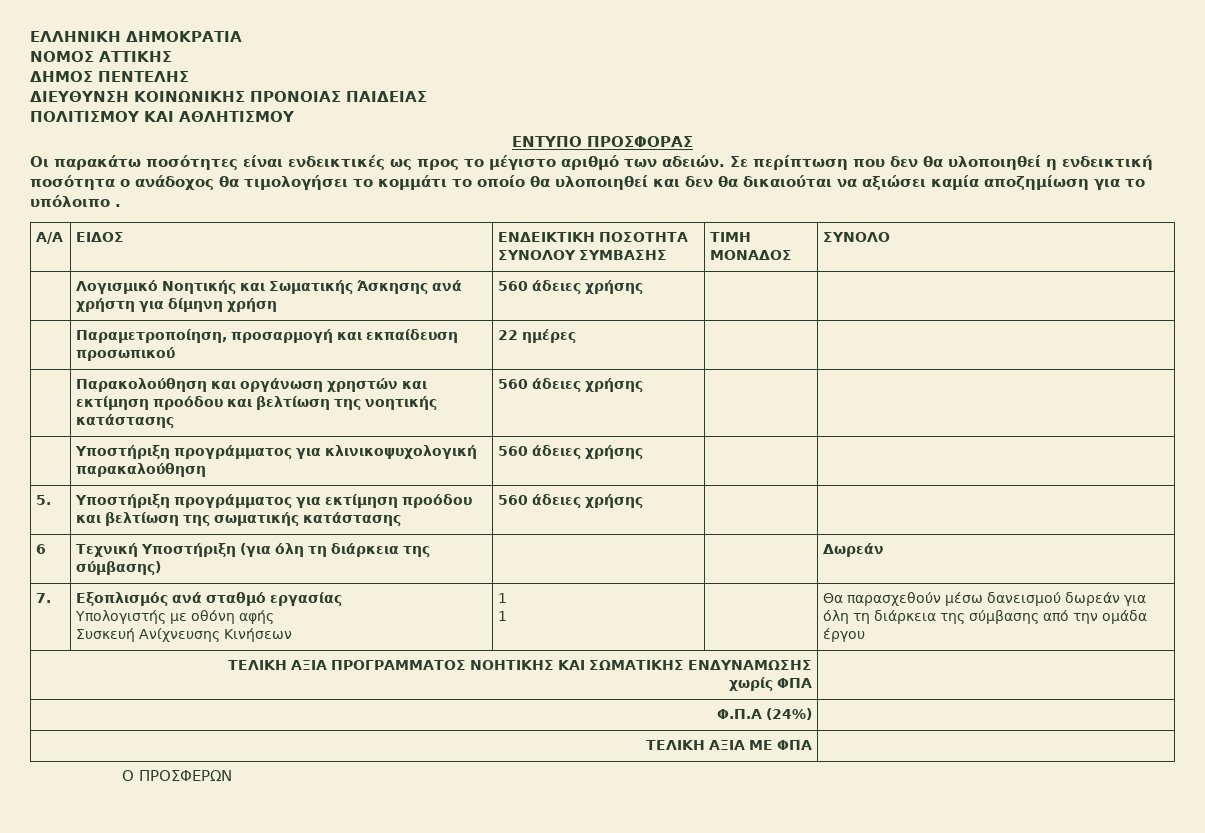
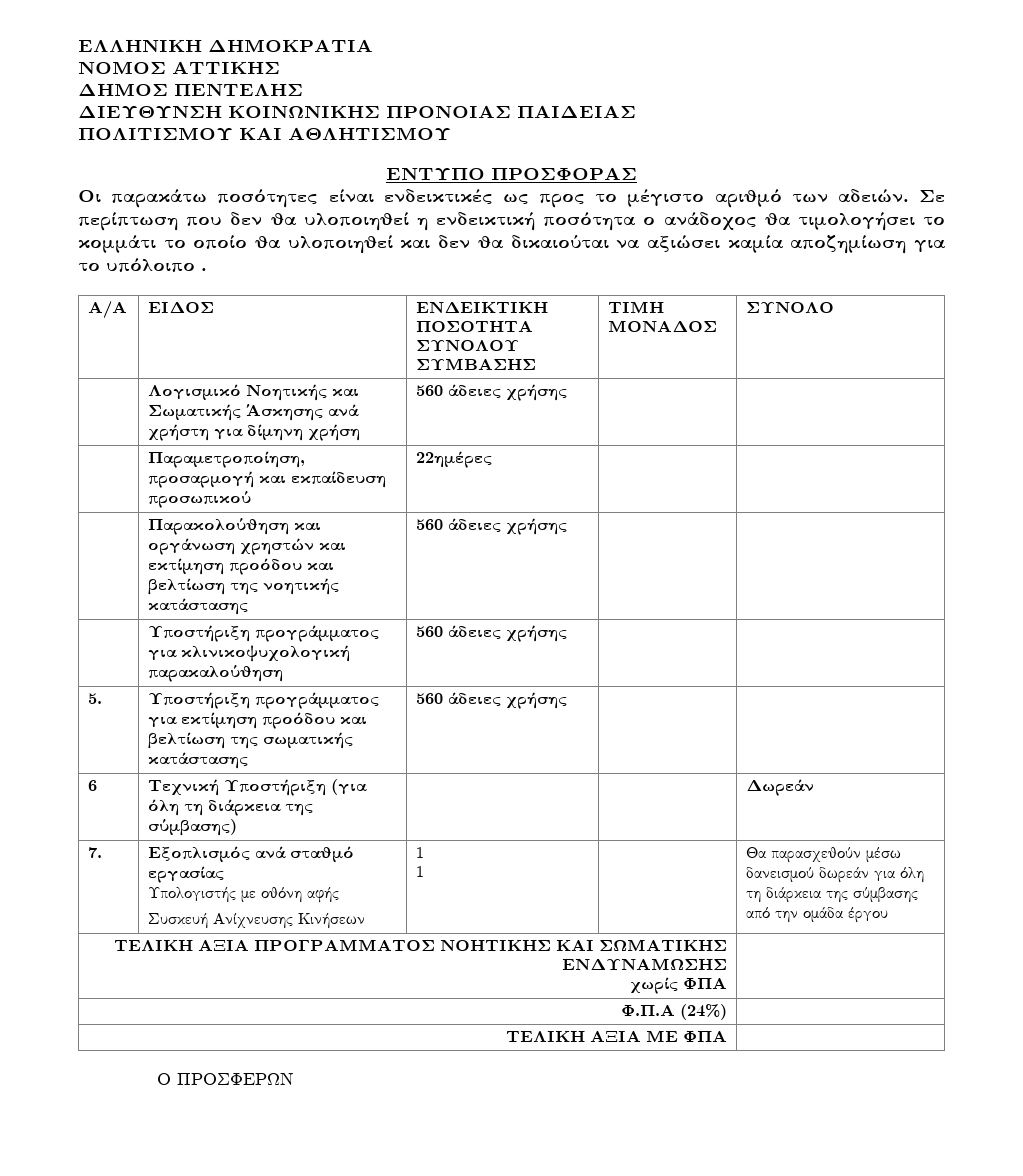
- | Παραμετροποίηση, προσαρμογή και εκπαίδευση προσωπικού | 22 ημέρες | |
+ | Παραμετροποίηση, προσαρμογή και εκπαίδευση προσωπικού | 22ημέρες | |

